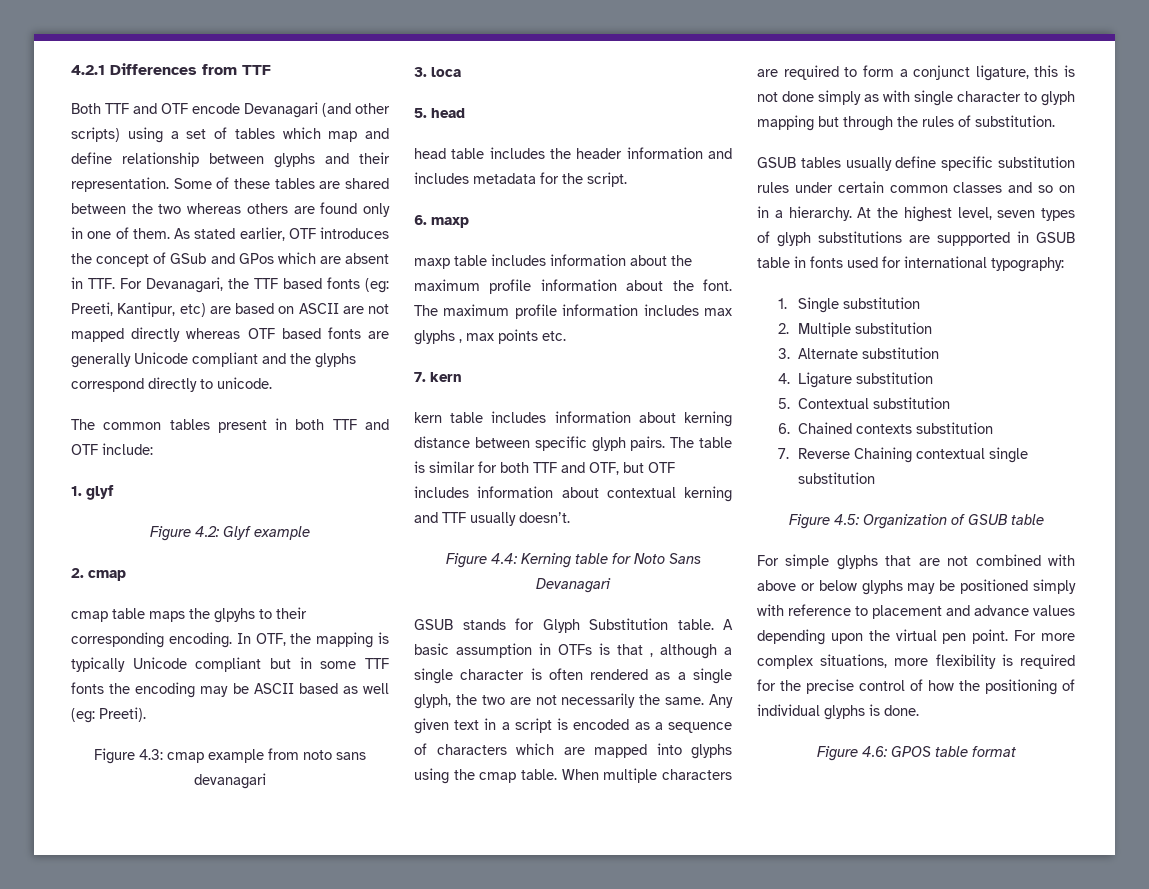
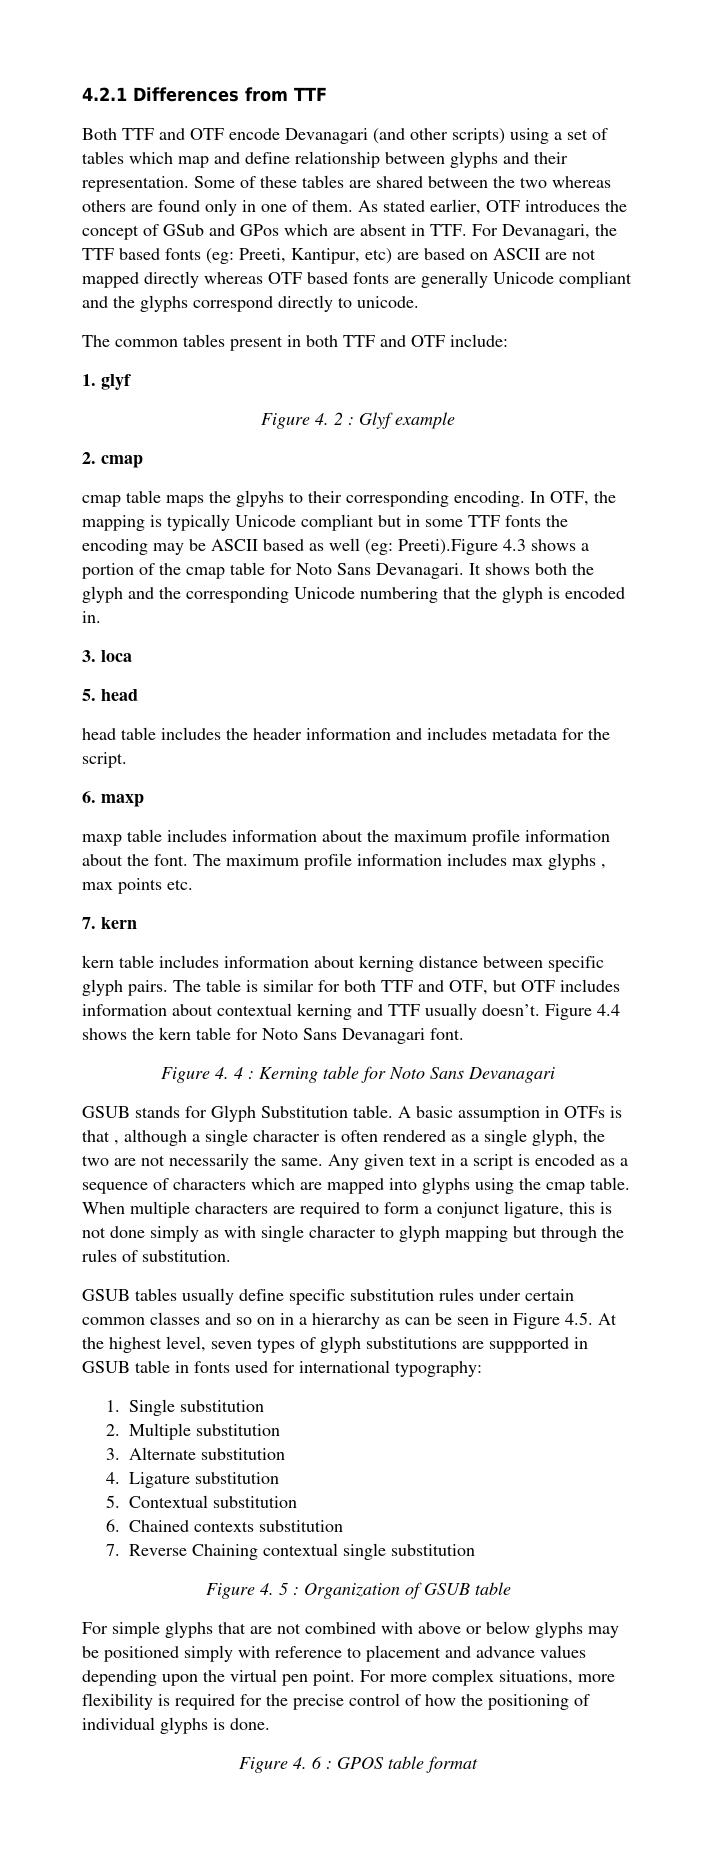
- Figure 4.2: Glyf example
+ Figure 4. 2 : Glyf example
- In OTF, the mapping is typically Unicode compliant but in some TTF fonts the encoding may be ASCII based as well (eg: Preeti).
- Figure 4.3: cmap example from noto sans devanagari
+ In OTF, the mapping is typically Unicode compliant but in some TTF fonts the encoding may be ASCII based as well (eg: Preeti).Figure 4.3 shows a portion of the cmap table for Noto Sans Devanagari. It shows both the glyph and the corresponding Unicode numbering that the glyph is encoded in.
- The table is similar for both TTF and OTF, but OTF includes information about contextual kerning and TTF usually doesn’t.
- Figure 4.4: Kerning table for Noto Sans Devanagari
+ The table is similar for both TTF and OTF, but OTF includes information about contextual kerning and TTF usually doesn’t. Figure 4.4 shows the kern table for Noto Sans Devanagari font.
+ Figure 4. 4 : Kerning table for Noto Sans Devanagari
- GSUB tables usually define specific substitution rules under certain common classes and so on in a hierarchy. At the highest level, seven types of glyph substitutions are suppported in GSUB table in fonts used for international typography:
+ GSUB tables usually define specific substitution rules under certain common classes and so on in a hierarchy as can be seen in Figure 4.5. At the highest level, seven types of glyph substitutions are suppported in GSUB table in fonts used for international typography:
- Figure 4.5: Organization of GSUB table
+ Figure 4. 5 : Organization of GSUB table
- Figure 4.6: GPOS table format
+ Figure 4. 6 : GPOS table format

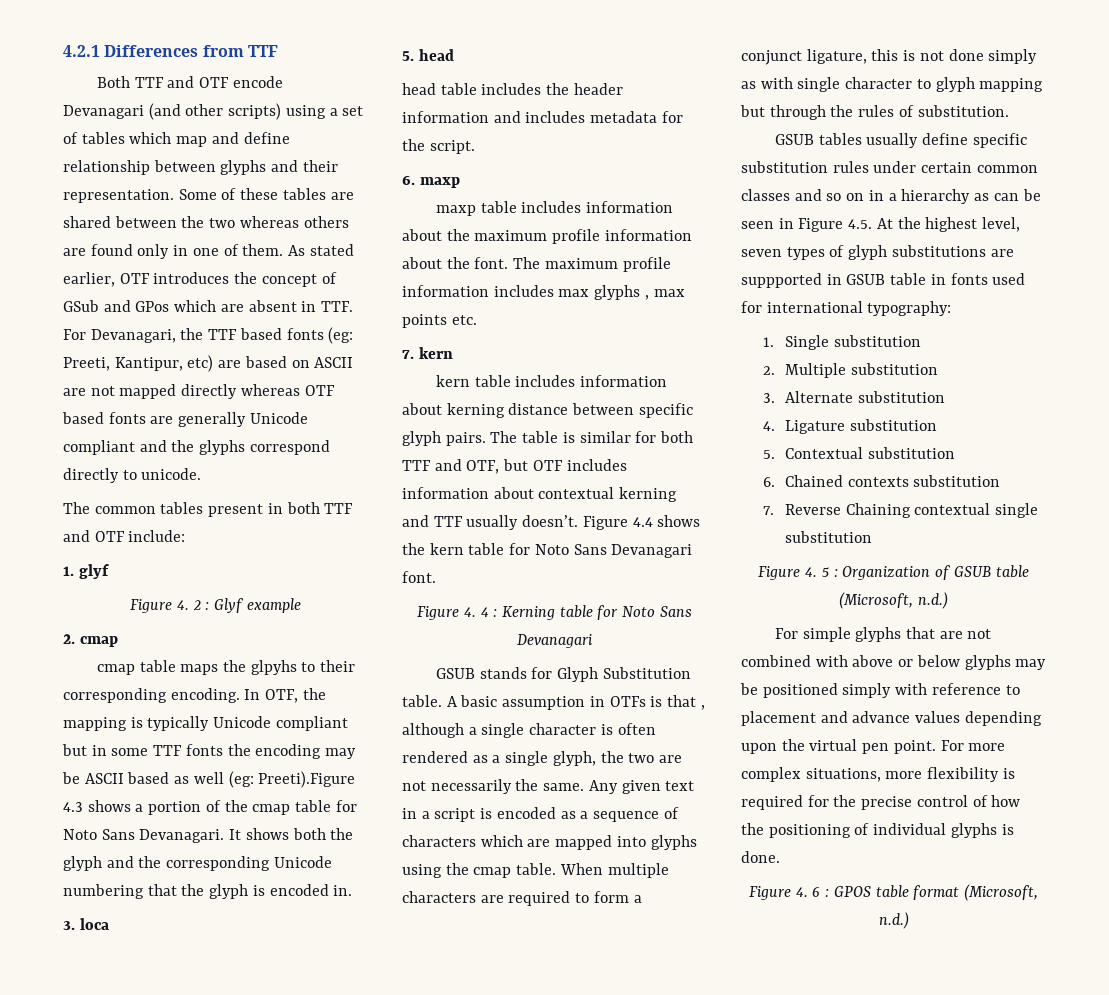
- Figure 4. 5 : Organization of GSUB table
+ Figure 4. 5 : Organization of GSUB table (Microsoft, n.d.)
- Figure 4. 6 : GPOS table format
+ Figure 4. 6 : GPOS table format (Microsoft, n.d.)

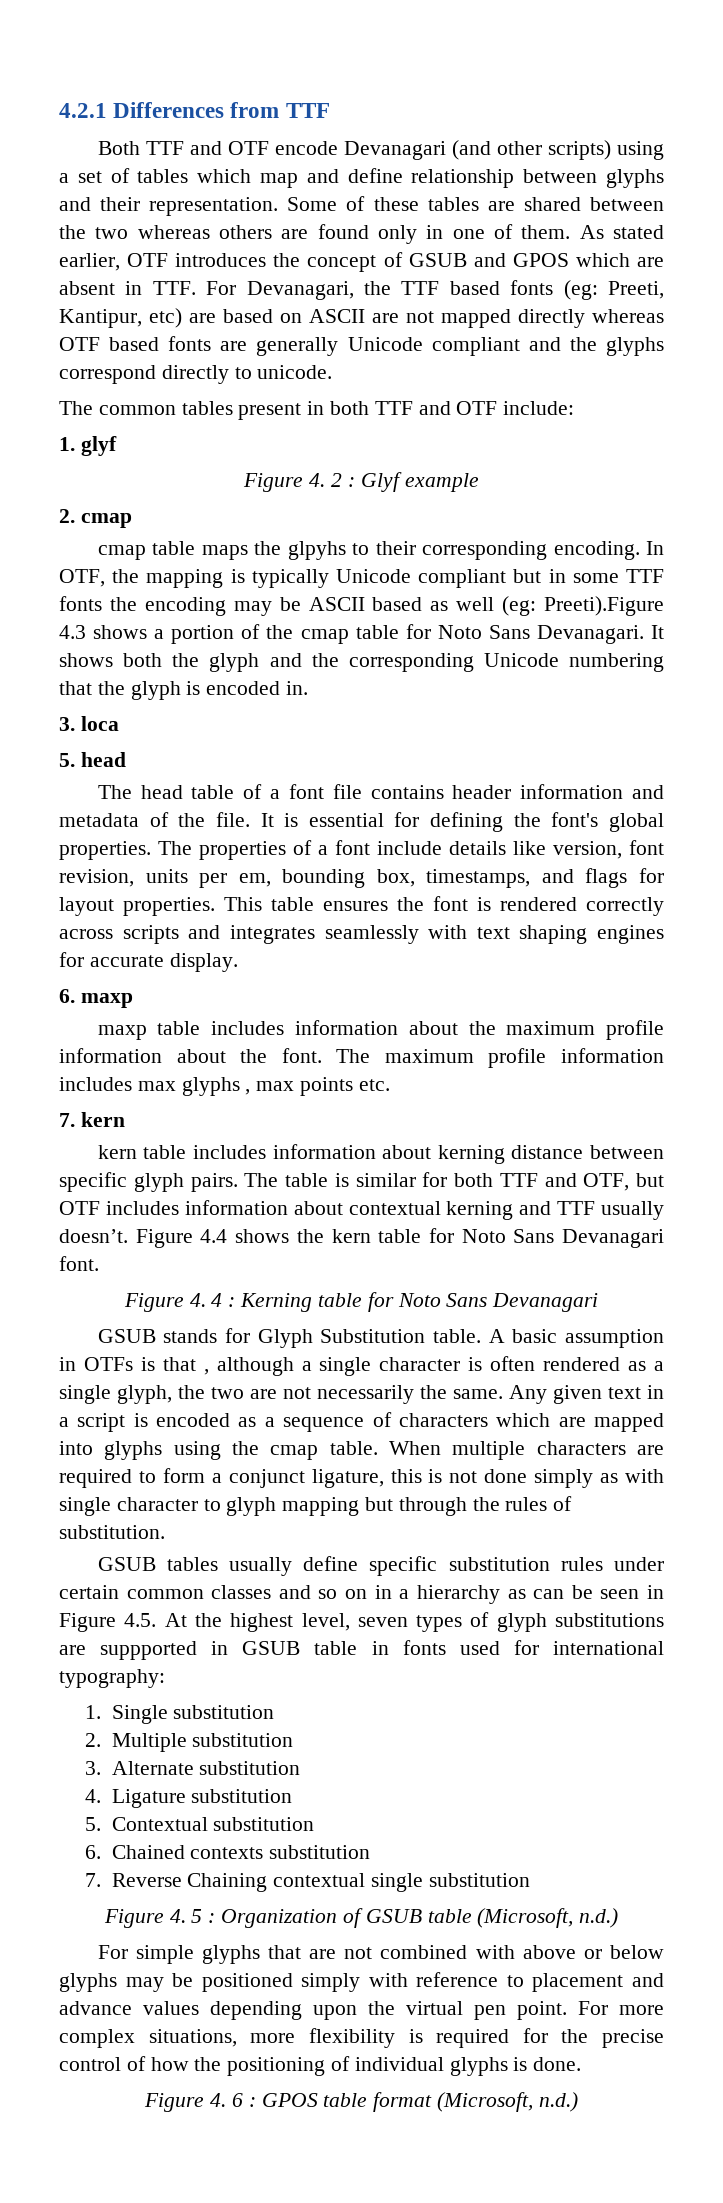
- As stated earlier, OTF introduces the concept of GSub and GPos which are absent in TTF. For Devanagari, the TTF based fonts (eg: Preeti, Kantipur, etc) are based on ASCII are not mapped directly whereas OTF based fonts are generally Unicode compliant and the glyphs correspond directly to unicode.
+ As stated earlier, OTF introduces the concept of GSUB and GPOS which are absent in TTF. For Devanagari, the TTF based fonts (eg: Preeti, Kantipur, etc) are based on ASCII are not mapped directly whereas OTF based fonts are generally Unicode compliant and the glyphs correspond directly to unicode.
- head table includes the header information and includes metadata for the script.
+ The head table of a font file contains header information and metadata of the file. It is essential for defining the font's global properties. The properties of a font include details like version, font revision, units per em, bounding box, timestamps, and flags for layout properties. This table ensures the font is rendered correctly across scripts and integrates seamlessly with text shaping engines for accurate display.

